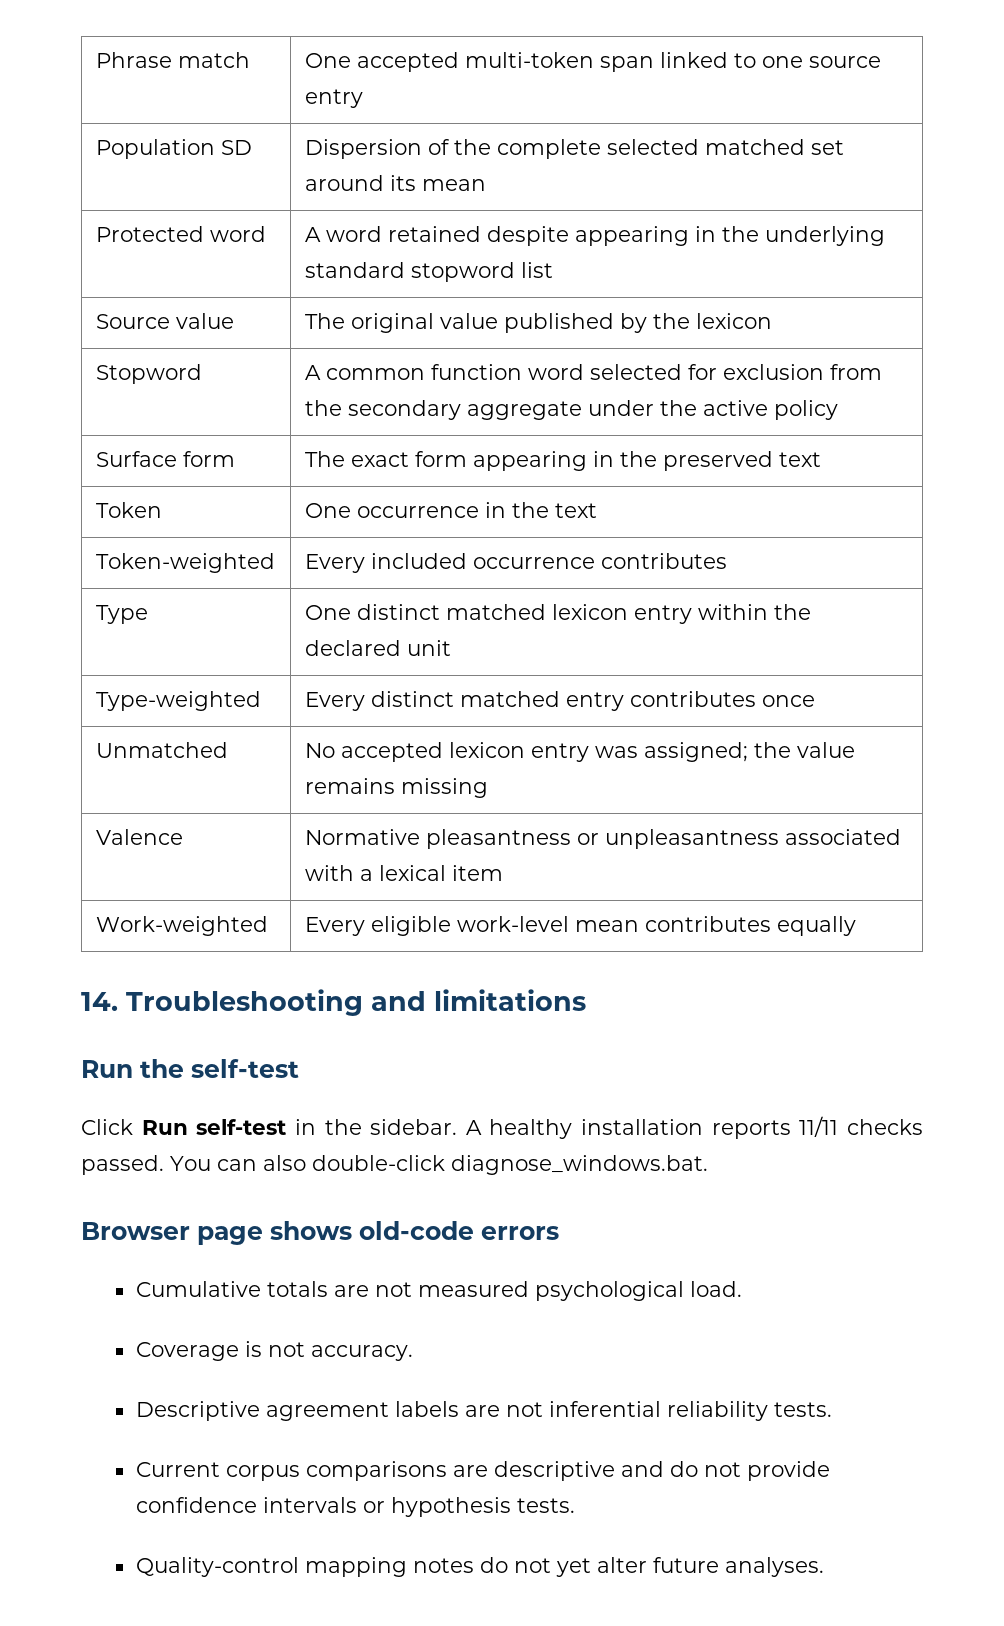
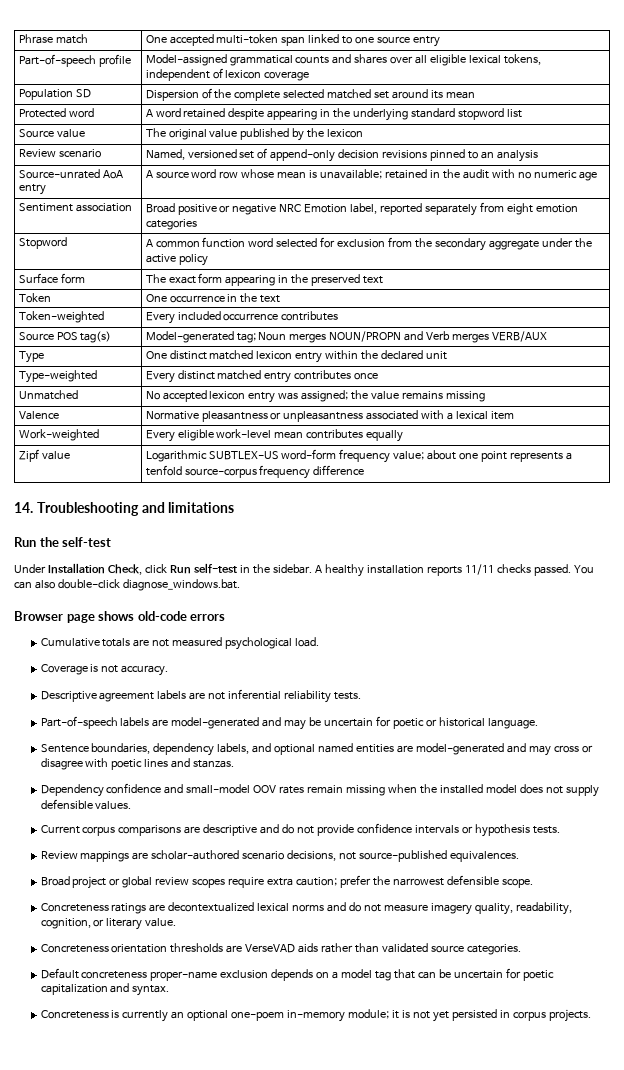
+ Part-of-speech profile | Model-assigned grammatical counts and shares over all eligible lexical tokens, independent of lexicon coverage
+ Review scenario | Named, versioned set of append-only decision revisions pinned to an analysis
+ Source-unrated AoA entry | A source word row whose mean is unavailable; retained in the audit with no numeric age
+ Sentiment association | Broad positive or negative NRC Emotion label, reported separately from eight emotion categories
+ Source POS tag(s) | Model-generated tag; Noun merges NOUN/PROPN and Verb merges VERB/AUX
+ Zipf value | Logarithmic SUBTLEX-US word-form frequency value; about one point represents a tenfold source-corpus frequency difference
- Click Run self-test in the sidebar.
+ Under Installation Check, click Run self-test in the sidebar.
+ Part-of-speech labels are model-generated and may be uncertain for poetic or historical language.
+ Sentence boundaries, dependency labels, and optional named entities are model-generated and may cross or disagree with poetic lines and stanzas.
+ Dependency confidence and small-model OOV rates remain missing when the installed model does not supply defensible values.
- Quality-control mapping notes do not yet alter future analyses.
+ Review mappings are scholar-authored scenario decisions, not source-published equivalences.
+ Broad project or global review scopes require extra caution; prefer the narrowest defensible scope.
+ Concreteness ratings are decontextualized lexical norms and do not measure imagery quality, readability, cognition, or literary value.
+ Concreteness orientation thresholds are VerseVAD aids rather than validated source categories.
+ Default concreteness proper-name exclusion depends on a model tag that can be uncertain for poetic capitalization and syntax.
+ Concreteness is currently an optional one-poem in-memory module; it is not yet persisted in corpus projects.

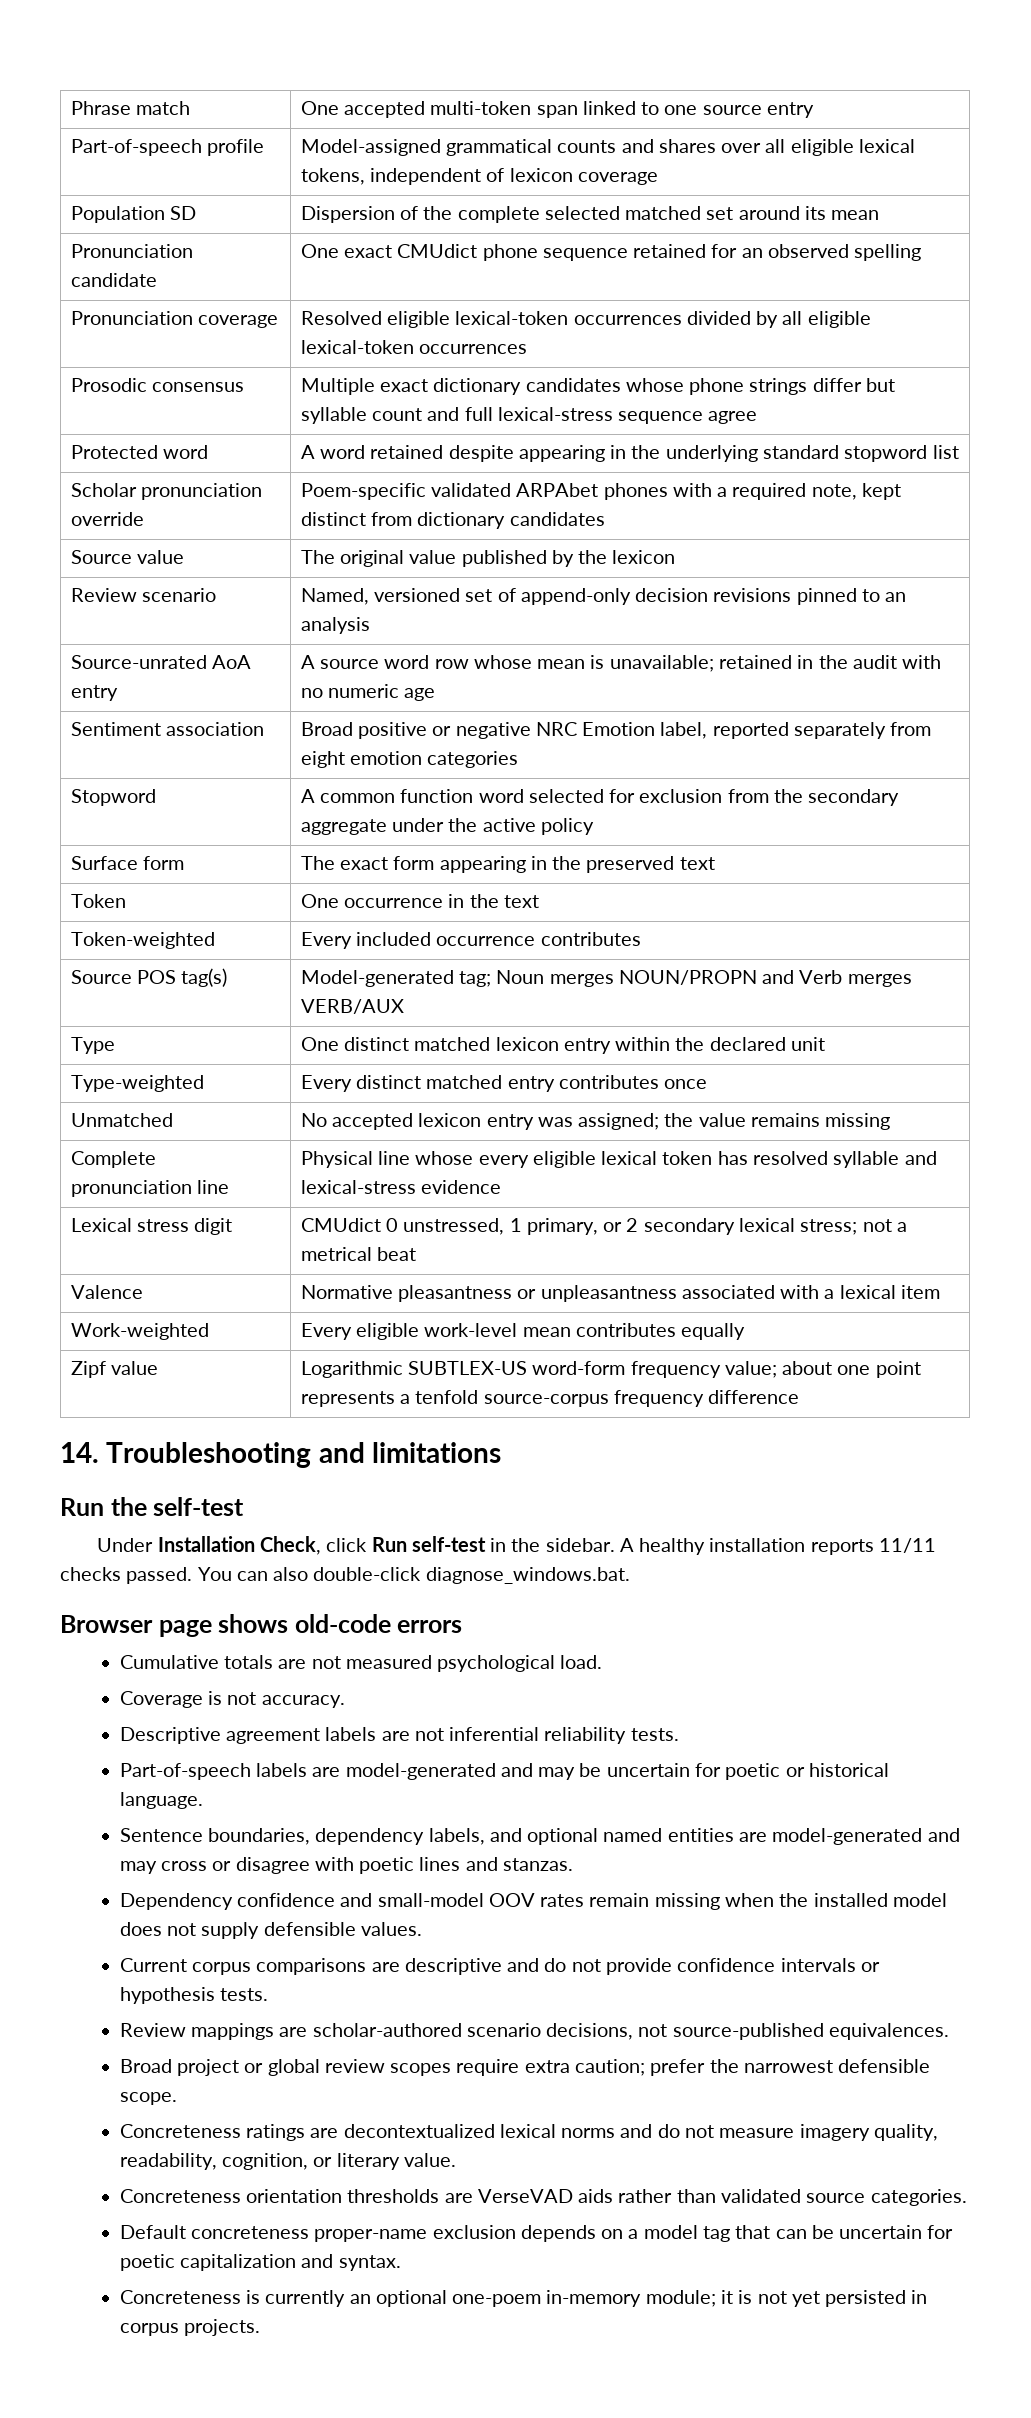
+ Pronunciation candidate | One exact CMUdict phone sequence retained for an observed spelling
+ Pronunciation coverage | Resolved eligible lexical-token occurrences divided by all eligible lexical-token occurrences
+ Prosodic consensus | Multiple exact dictionary candidates whose phone strings differ but syllable count and full lexical-stress sequence agree
+ Scholar pronunciation override | Poem-specific validated ARPAbet phones with a required note, kept distinct from dictionary candidates
+ Complete pronunciation line | Physical line whose every eligible lexical token has resolved syllable and lexical-stress evidence
+ Lexical stress digit | CMUdict 0 unstressed, 1 primary, or 2 secondary lexical stress; not a metrical beat

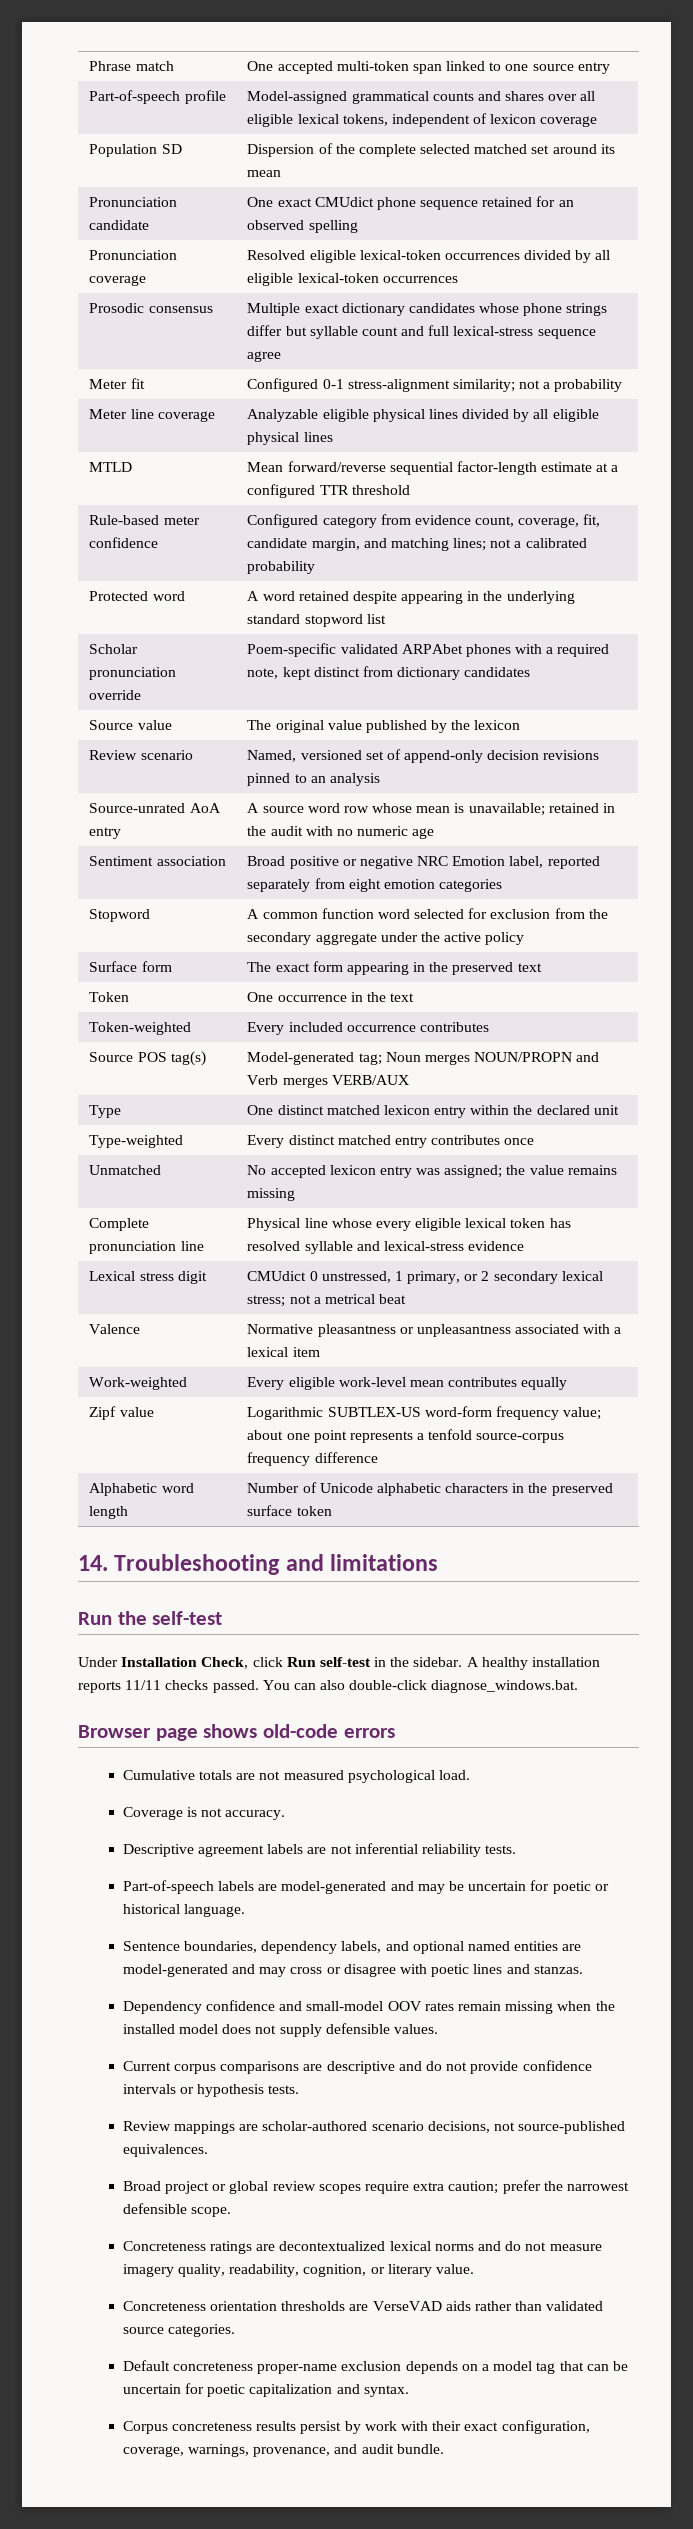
+ Meter fit | Configured 0-1 stress-alignment similarity; not a probability
+ Meter line coverage | Analyzable eligible physical lines divided by all eligible physical lines
+ MTLD | Mean forward/reverse sequential factor-length estimate at a configured TTR threshold
+ Rule-based meter confidence | Configured category from evidence count, coverage, fit, candidate margin, and matching lines; not a calibrated probability
+ Alphabetic word length | Number of Unicode alphabetic characters in the preserved surface token
- Concreteness is currently an optional one-poem in-memory module; it is not yet persisted in corpus projects.
+ Corpus concreteness results persist by work with their exact configuration, coverage, warnings, provenance, and audit bundle.

